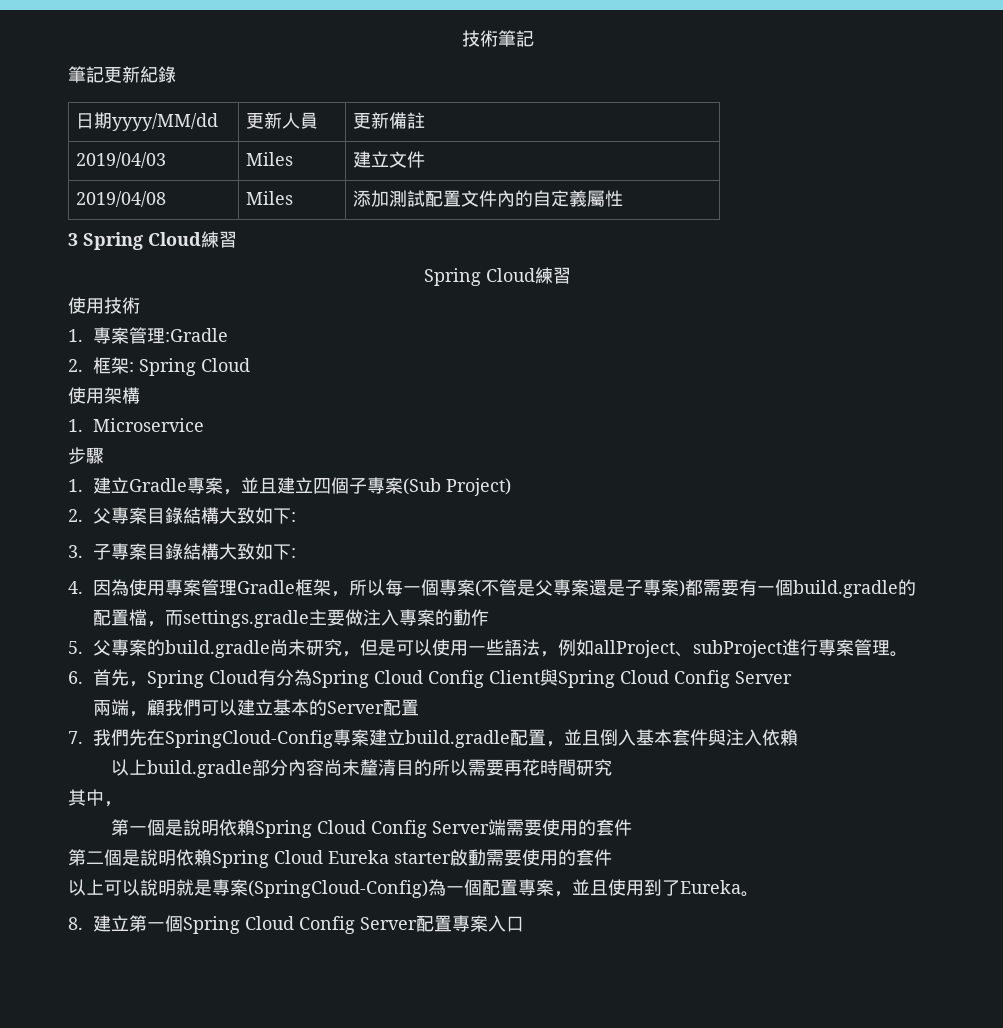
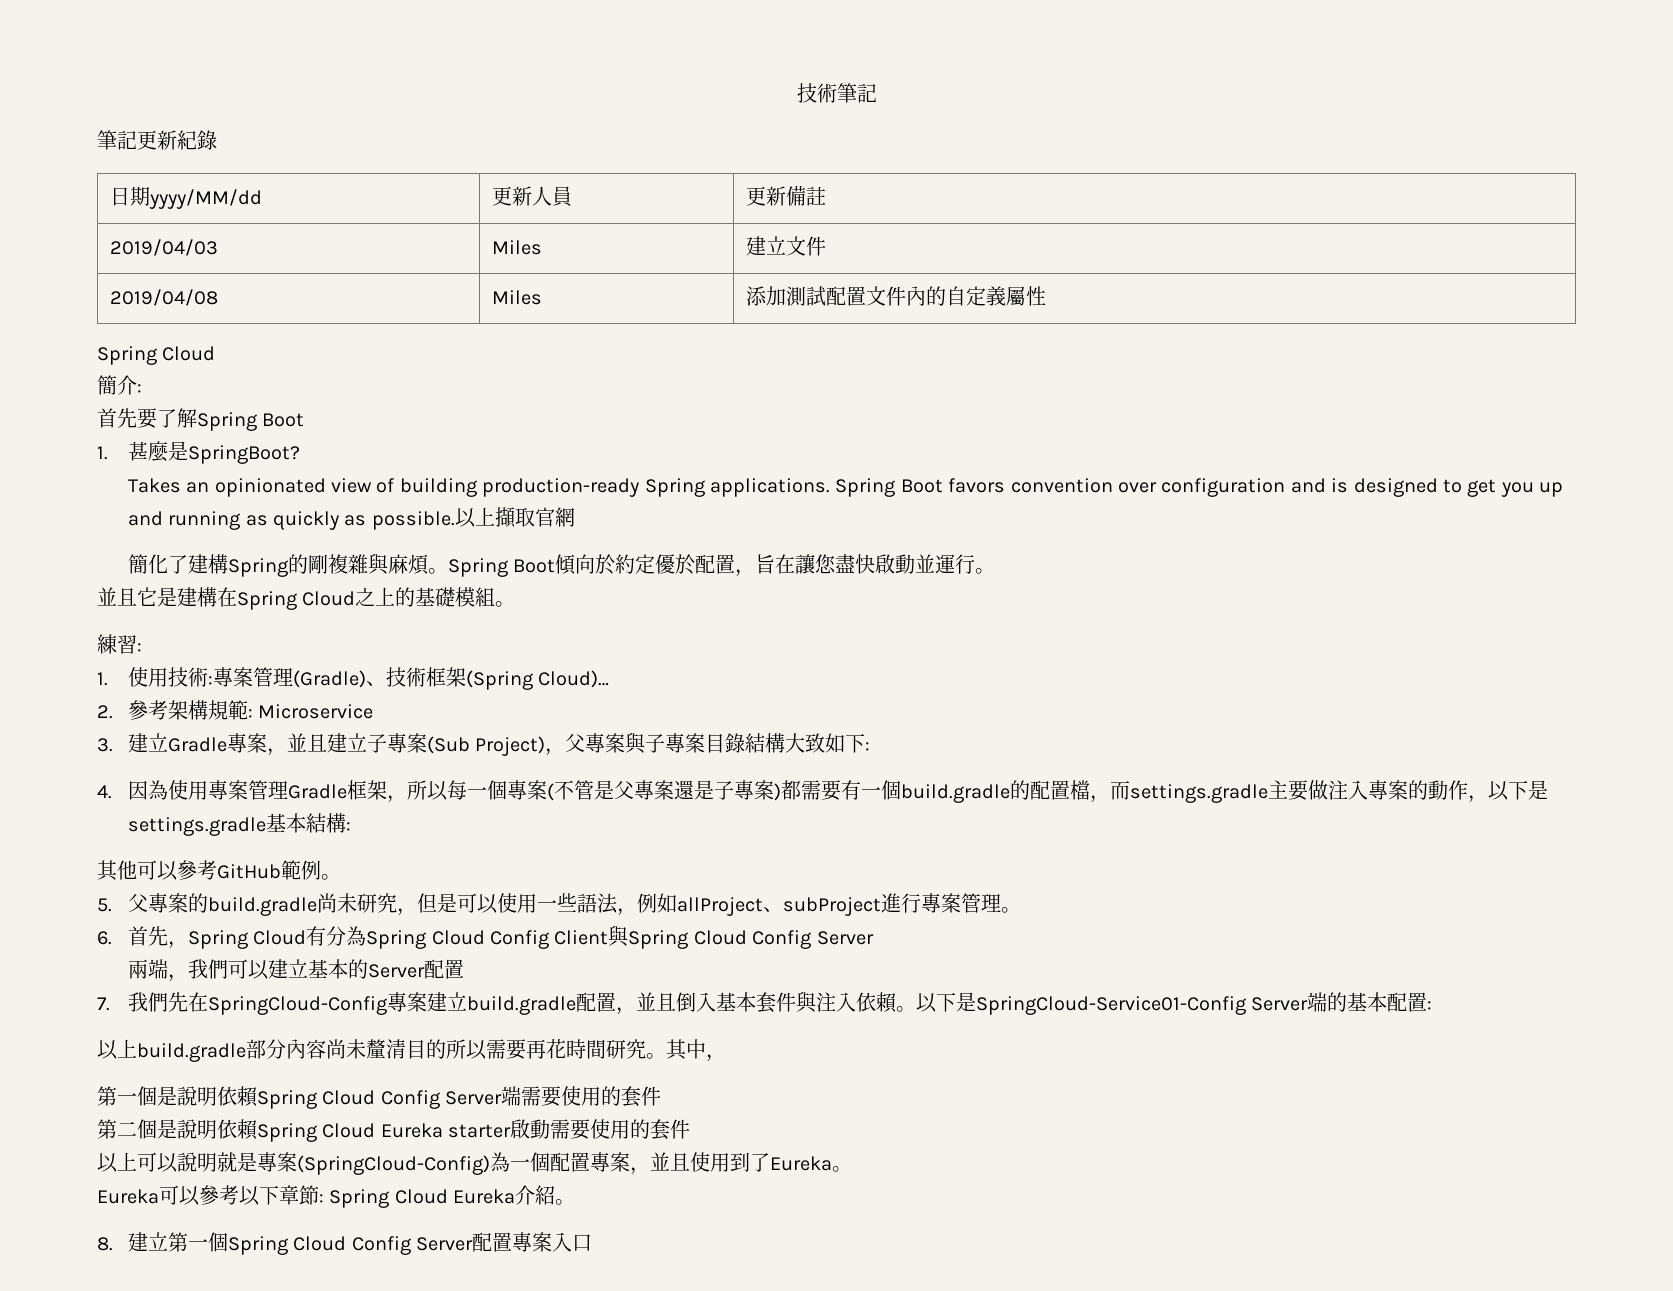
  2019/04/08 | Miles | 添加測試配置文件內的自定義屬性
- 3 Spring Cloud練習
- Spring Cloud練習
- 使用技術
- 1.專案管理:Gradle
- 2.框架: Spring Cloud
- 使用架構
- 1. Microservice
+ Spring Cloud
+ 簡介:
+ 首先要了解Spring Boot
+ 1.甚麼是SpringBoot?
+ Takes an opinionated view of building production-ready Spring applications. Spring Boot favors convention over configuration and is designed to get you up and running as quickly as possible.以上擷取官網
+ 簡化了建構Spring的剛複雜與麻煩。Spring Boot傾向於約定優於配置，旨在讓您盡快啟動並運行。
+ 並且它是建構在Spring Cloud之上的基礎模組。
+ 練習:
+ 1.使用技術:專案管理(Gradle)、技術框架(Spring Cloud)…
+ 2.參考架構規範: Microservice
- 步驟
- 1.建立Gradle專案，並且建立四個子專案(Sub Project)
- 2.父專案目錄結構大致如下:
- 3.子專案目錄結構大致如下:
+ 3.建立Gradle專案，並且建立子專案(Sub Project)，父專案與子專案目錄結構大致如下:
- 4.因為使用專案管理Gradle框架，所以每一個專案(不管是父專案還是子專案)都需要有一個build.gradle的配置檔，而settings.gradle主要做注入專案的動作
+ 4.因為使用專案管理Gradle框架，所以每一個專案(不管是父專案還是子專案)都需要有一個build.gradle的配置檔，而settings.gradle主要做注入專案的動作，以下是settings.gradle基本結構:
+ 其他可以參考GitHub範例。
- 兩端，顧我們可以建立基本的Server配置
+ 兩端，我們可以建立基本的Server配置
- 7.我們先在SpringCloud-Config專案建立build.gradle配置，並且倒入基本套件與注入依賴
+ 7.我們先在SpringCloud-Config專案建立build.gradle配置，並且倒入基本套件與注入依賴。以下是SpringCloud-Service01-Config Server端的基本配置:
- 以上build.gradle部分內容尚未釐清目的所以需要再花時間研究
- 其中，
+ 以上build.gradle部分內容尚未釐清目的所以需要再花時間研究。其中，
+ Eureka可以參考以下章節: Spring Cloud Eureka介紹。

